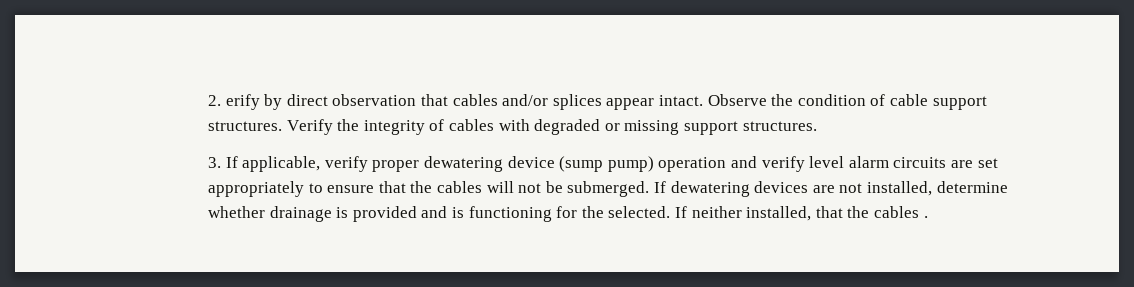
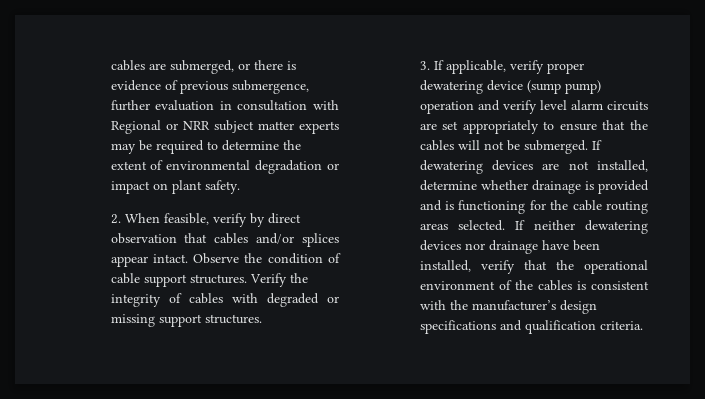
- 2. erify by direct observation that cables and/or splices appear intact.
+ cables are submerged, or there is evidence of previous submergence, further evaluation in consultation with Regional or NRR subject matter experts may be required to determine the extent of environmental degradation or impact on plant safety.
+ 2. When feasible, verify by direct observation that cables and/or splices appear intact.
- If dewatering devices are not installed, determine whether drainage is provided and is functioning for the selected. If neither installed, that the cables .
+ If dewatering devices are not installed, determine whether drainage is provided and is functioning for the cable routing areas selected. If neither dewatering devices nor drainage have been installed, verify that the operational environment of the cables is consistent with the manufacturer’s design specifications and qualification criteria.

